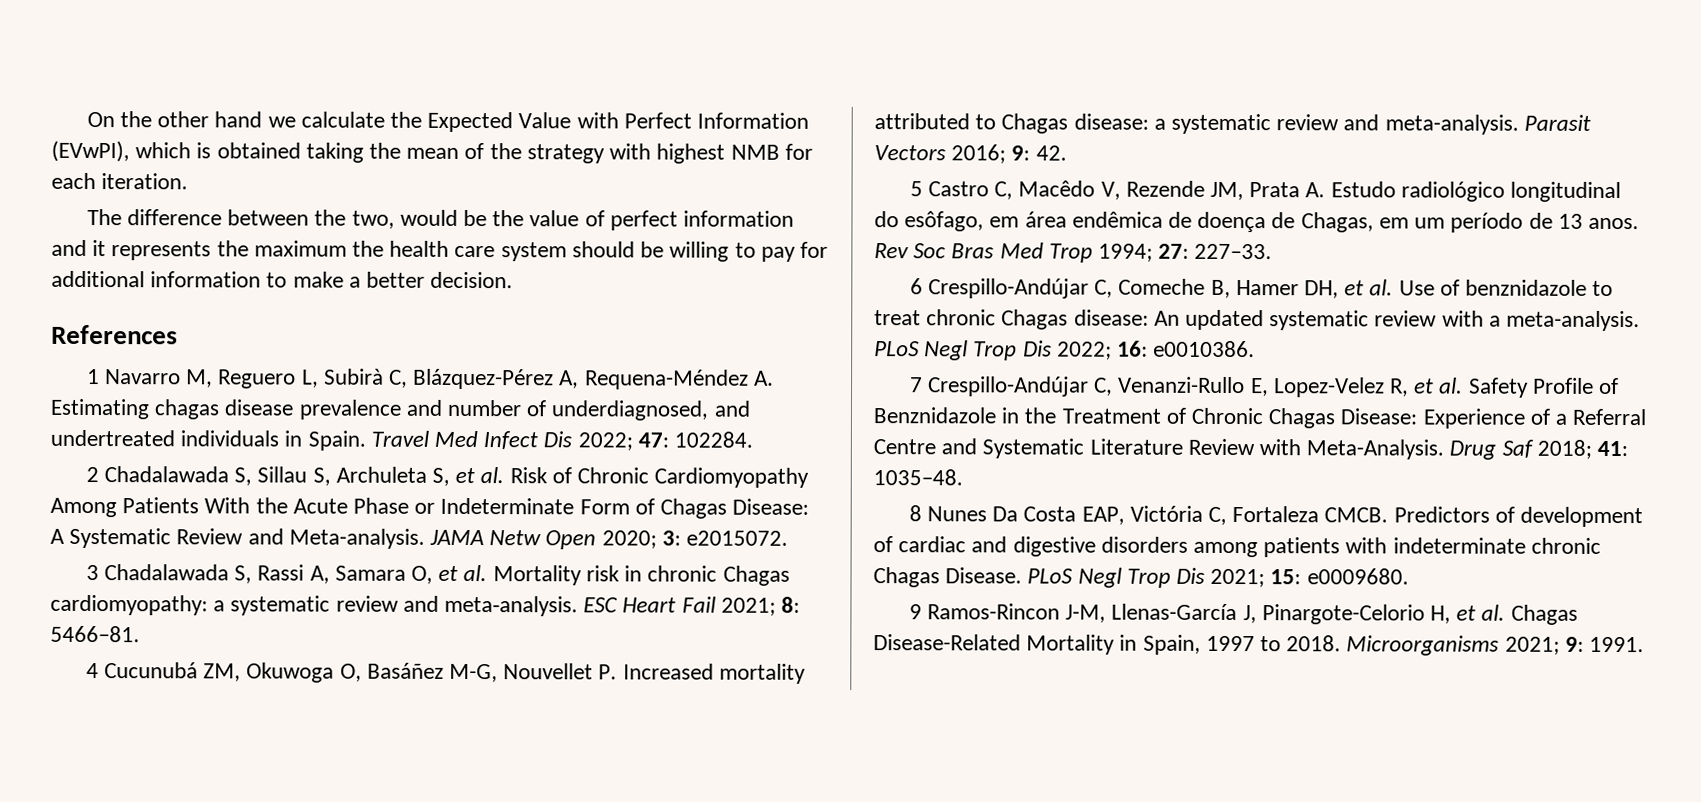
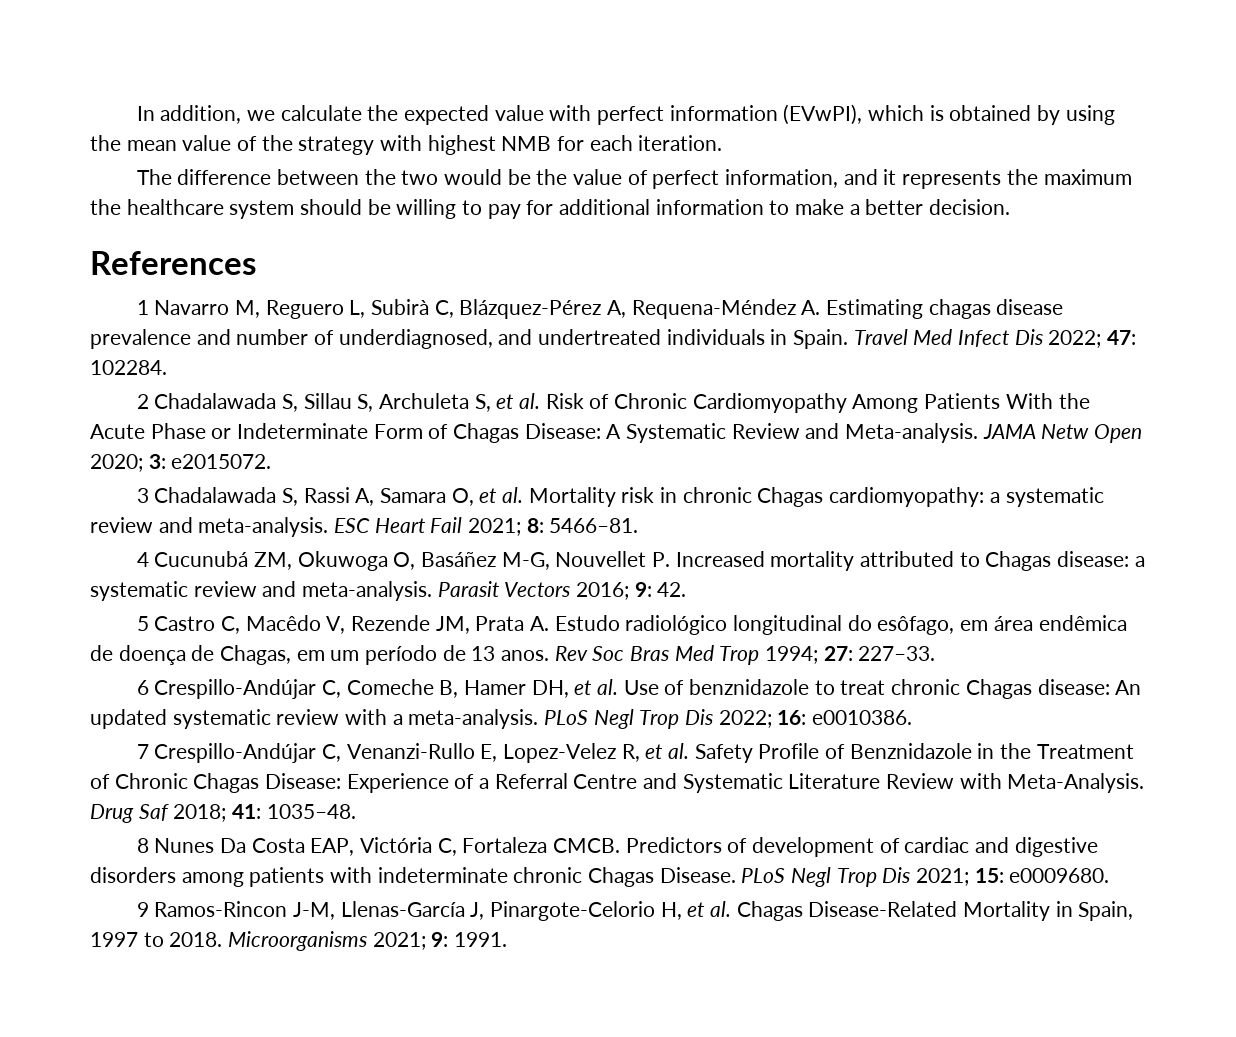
- On the other hand we calculate the Expected Value with Perfect Information (EVwPI), which is obtained taking the mean of the strategy with highest NMB for each iteration.
+ In addition, we calculate the expected value with perfect information (EVwPI), which is obtained by using the mean value of the strategy with highest NMB for each iteration.
- The difference between the two, would be the value of perfect information and it represents the maximum the health care system should be willing to pay for additional information to make a better decision.
+ The difference between the two would be the value of perfect information, and it represents the maximum the healthcare system should be willing to pay for additional information to make a better decision.

